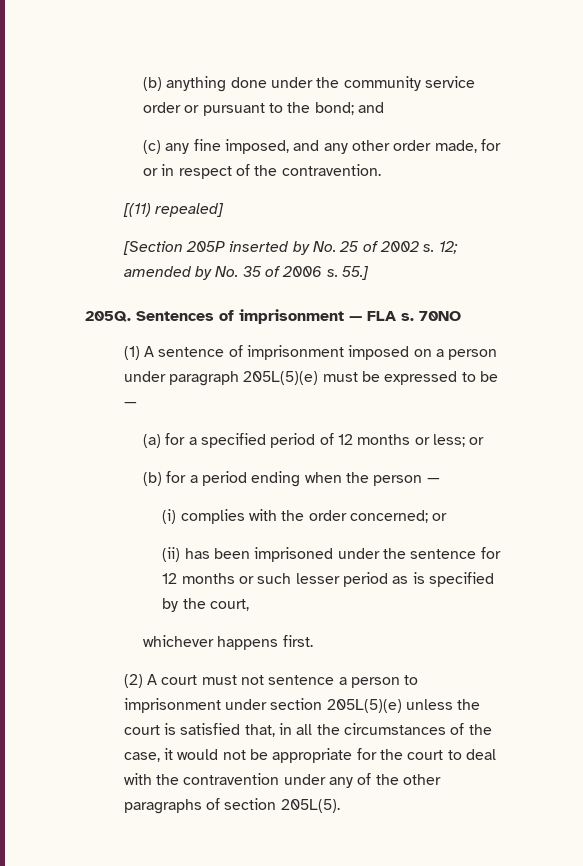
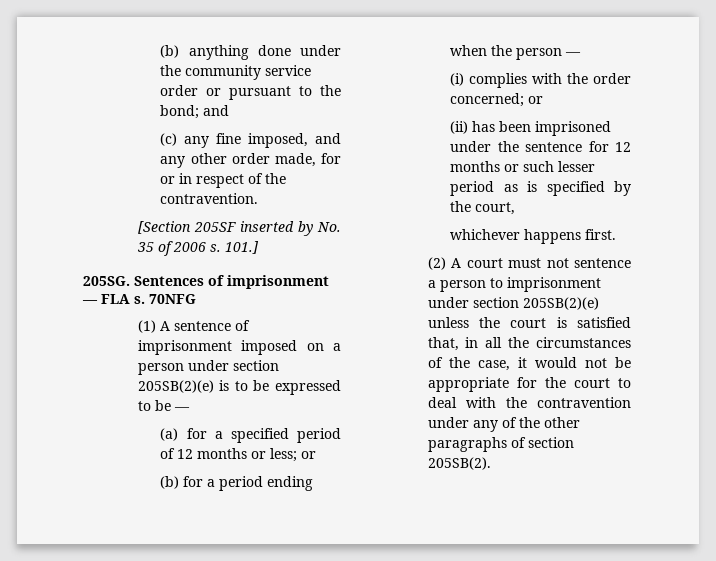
- [(11) repealed]
- [Section 205P inserted by No. 25 of 2002 s. 12; amended by No. 35 of 2006 s.
+ [Section 205SF inserted by No. 35 of 2006 s.
- 55.]
- 205Q.
+ 101.]
+ 205SG.
- 70NO
+ 70NFG
- (1) A sentence of imprisonment imposed on a person under paragraph 205L(5)(e) must be expressed to be —
+ (1) A sentence of imprisonment imposed on a person under section 205SB(2)(e) is to be expressed to be —
- (2) A court must not sentence a person to imprisonment under section 205L(5)(e) unless the court is satisfied that, in all the circumstances of the case, it would not be appropriate for the court to deal with the contravention under any of the other paragraphs of section 205L(5).
+ (2) A court must not sentence a person to imprisonment under section 205SB(2)(e) unless the court is satisfied that, in all the circumstances of the case, it would not be appropriate for the court to deal with the contravention under any of the other paragraphs of section 205SB(2).

